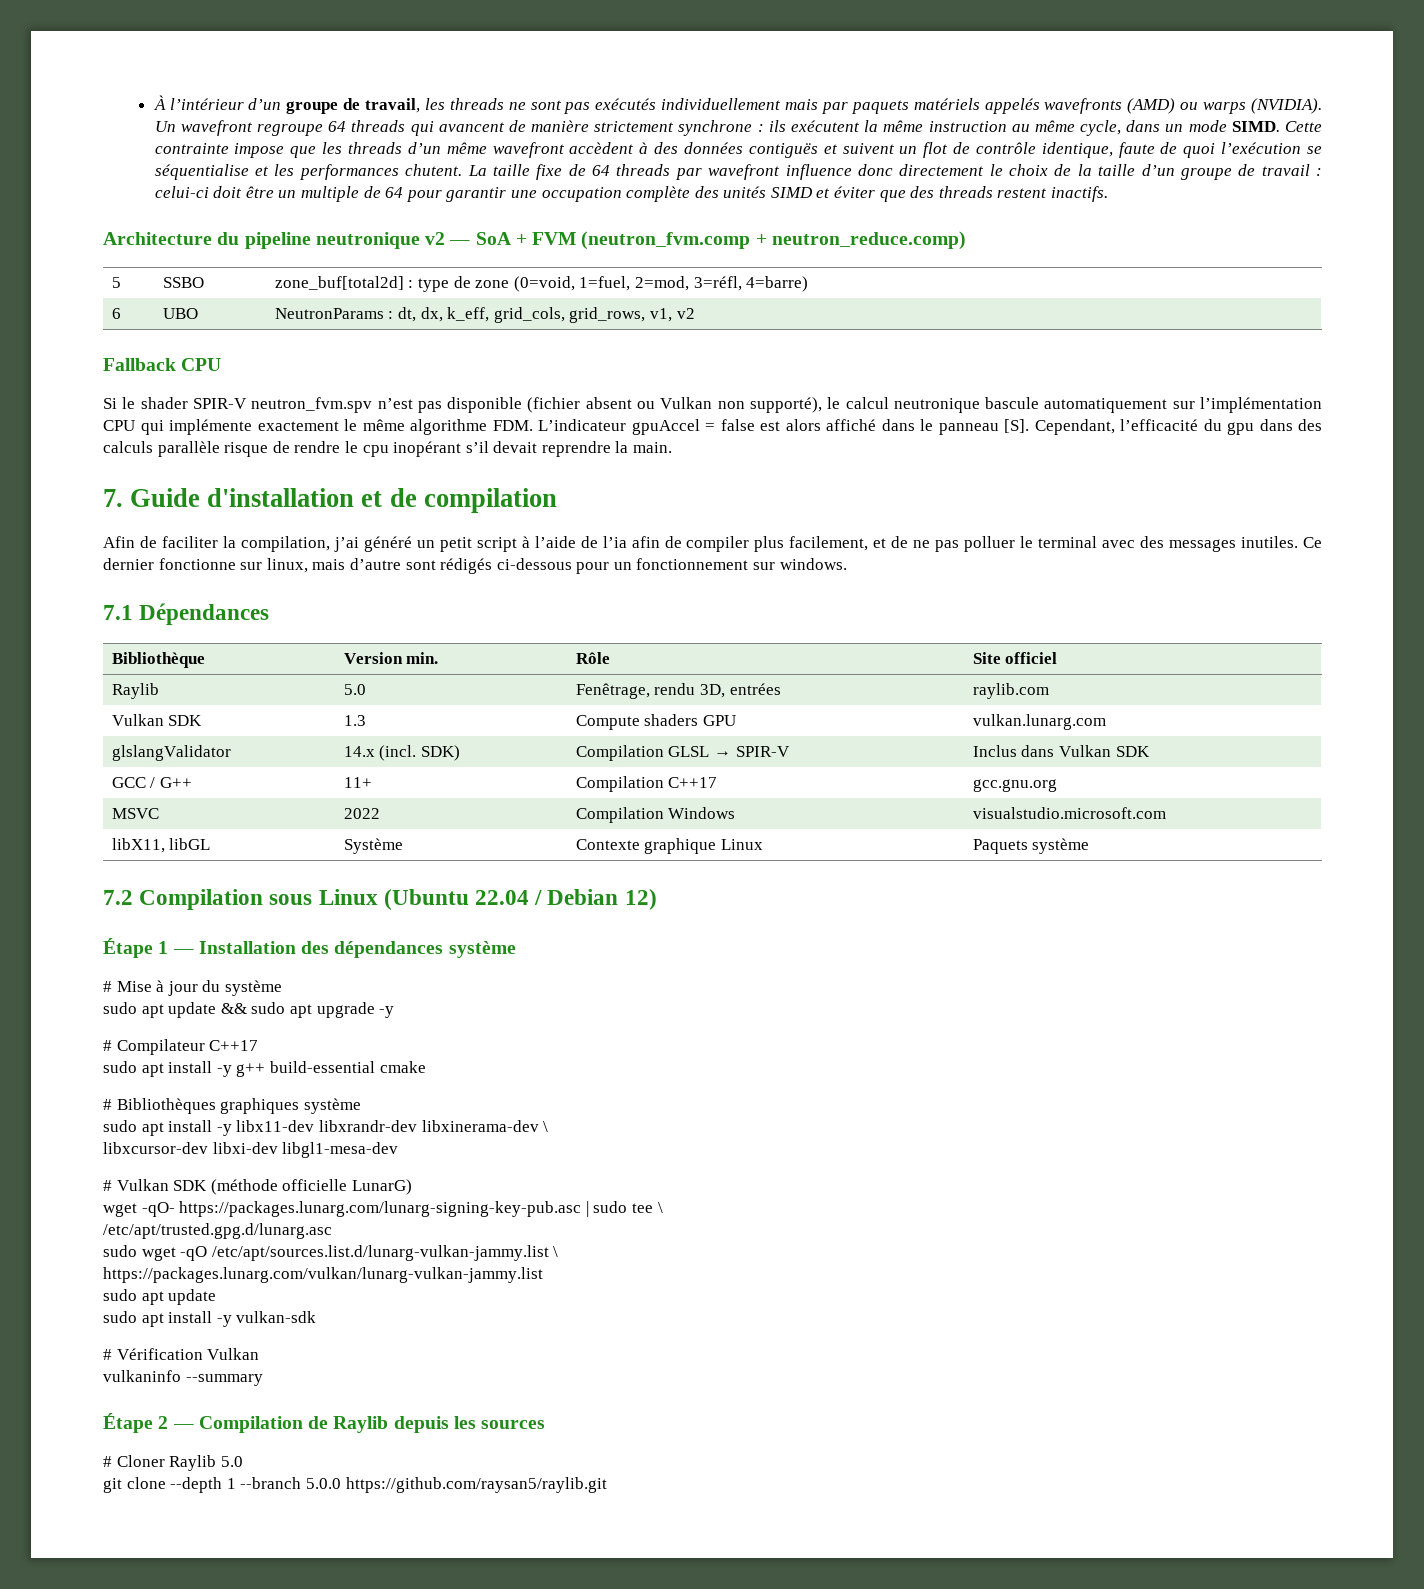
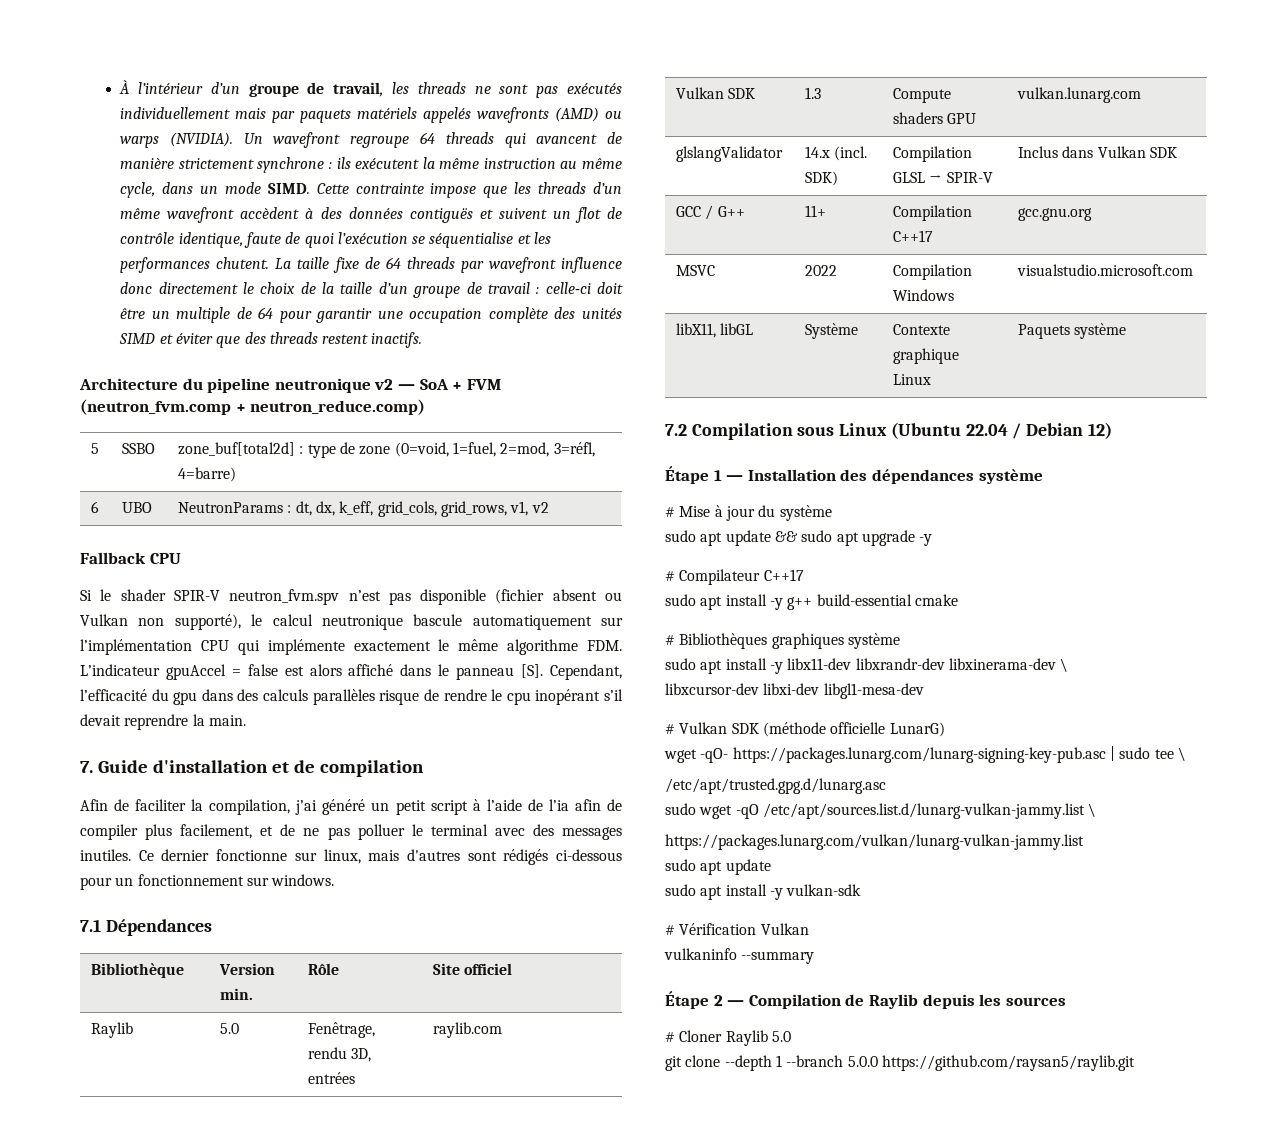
- La taille fixe de 64 threads par wavefront influence donc directement le choix de la taille d’un groupe de travail : celui‑ci doit être un multiple de 64 pour garantir une occupation complète des unités SIMD et éviter que des threads restent inactifs.
+ La taille fixe de 64 threads par wavefront influence donc directement le choix de la taille d’un groupe de travail : celle‑ci doit être un multiple de 64 pour garantir une occupation complète des unités SIMD et éviter que des threads restent inactifs.
- Si le shader SPIR-V neutron_fvm.spv n’est pas disponible (fichier absent ou Vulkan non supporté), le calcul neutronique bascule automatiquement sur l’implémentation CPU qui implémente exactement le même algorithme FDM. L’indicateur gpuAccel = false est alors affiché dans le panneau [S]. Cependant, l’efficacité du gpu dans des calculs parallèle risque de rendre le cpu inopérant s’il devait reprendre la main.
+ Si le shader SPIR-V neutron_fvm.spv n’est pas disponible (fichier absent ou Vulkan non supporté), le calcul neutronique bascule automatiquement sur l’implémentation CPU qui implémente exactement le même algorithme FDM. L’indicateur gpuAccel = false est alors affiché dans le panneau [S]. Cependant, l’efficacité du gpu dans des calculs parallèles risque de rendre le cpu inopérant s’il devait reprendre la main.
- Ce dernier fonctionne sur linux, mais d’autre sont rédigés ci-dessous pour un fonctionnement sur windows.
+ Ce dernier fonctionne sur linux, mais d'autres sont rédigés ci-dessous pour un fonctionnement sur windows.

